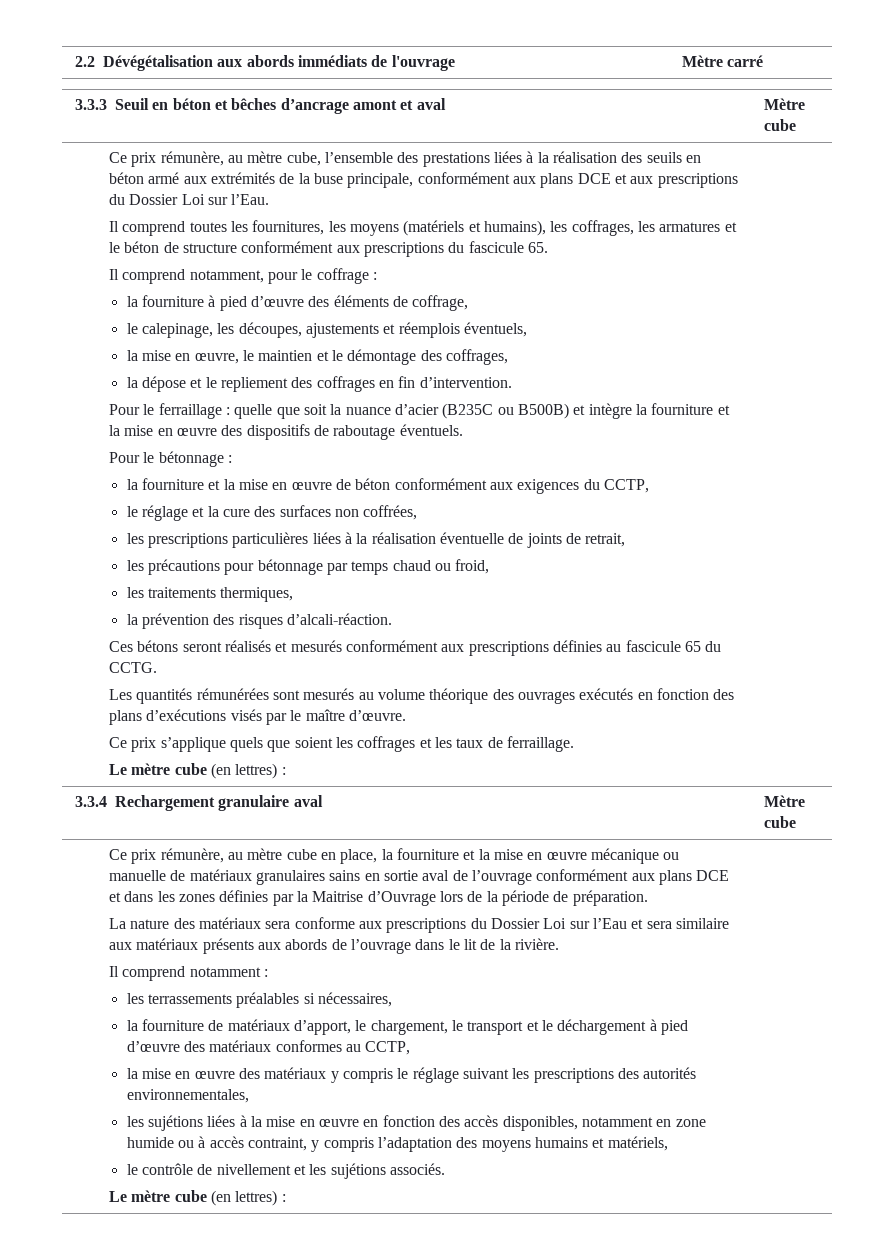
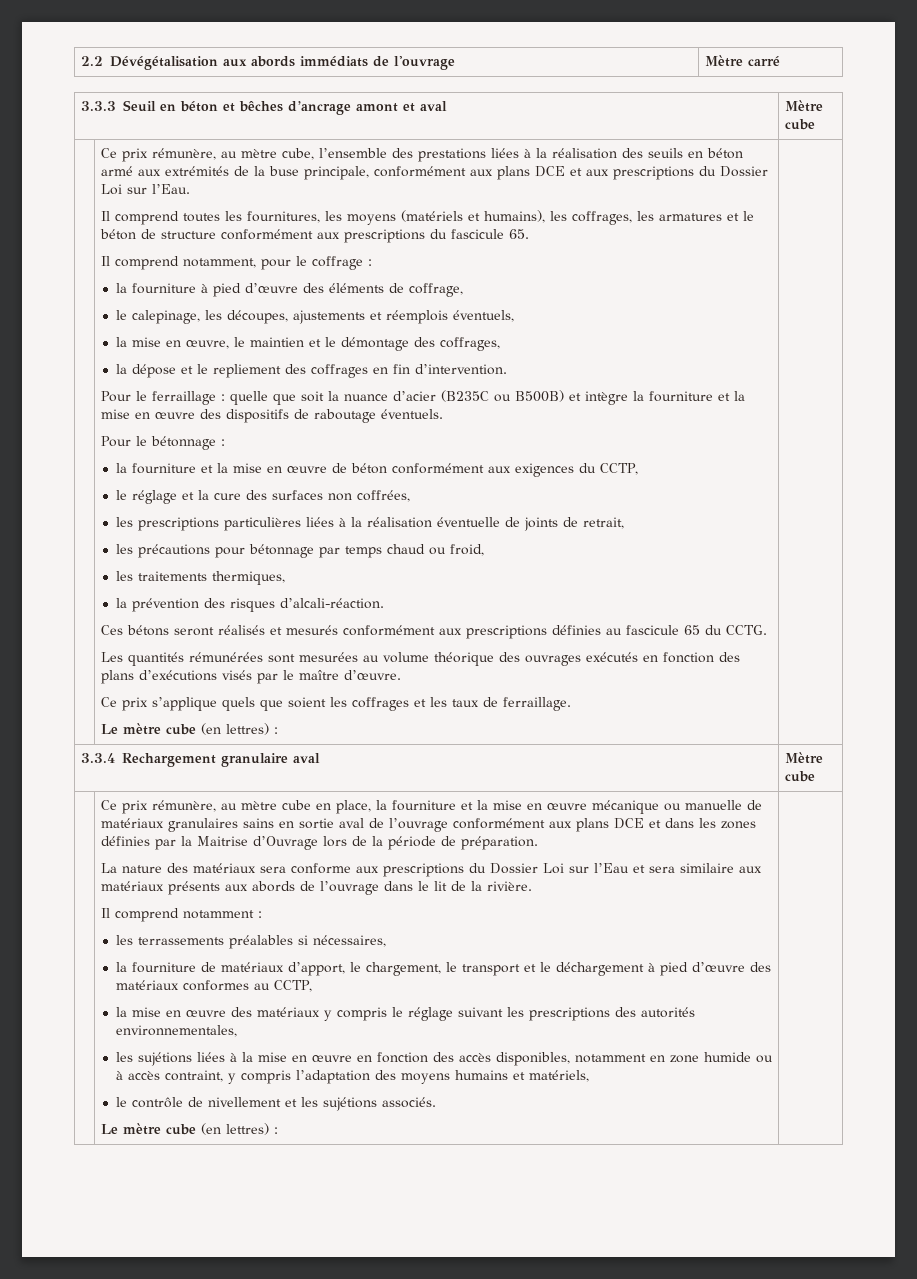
- Les quantités rémunérées sont mesurés au volume théorique des ouvrages exécutés en fonction des plans d’exécutions visés par le maître d’œuvre.
+ Les quantités rémunérées sont mesurées au volume théorique des ouvrages exécutés en fonction des plans d’exécutions visés par le maître d’œuvre.

